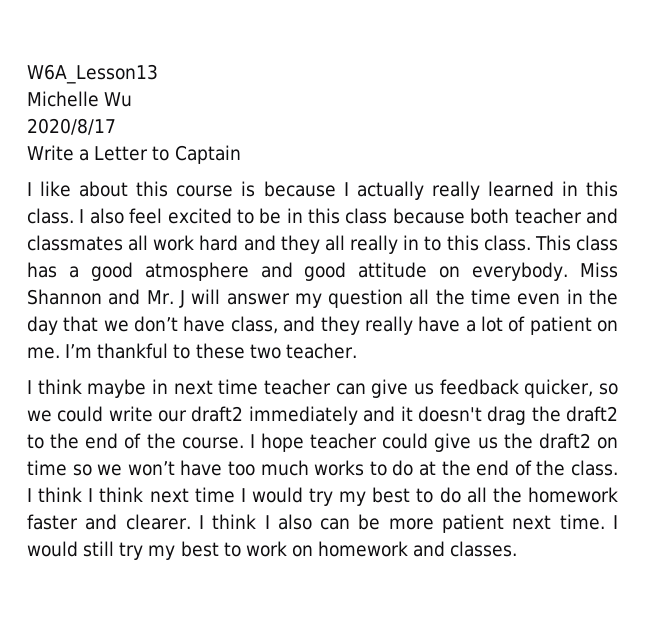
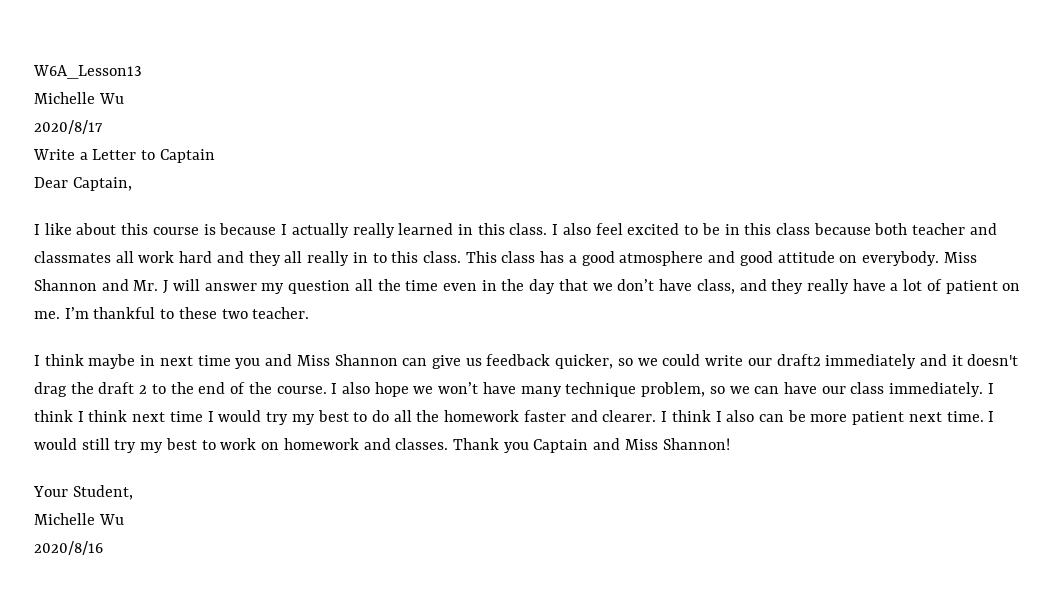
+ Dear Captain,
- I think maybe in next time teacher can give us feedback quicker, so we could write our draft2 immediately and it doesn't drag the draft2 to the end of the course.
+ I think maybe in next time you and Miss Shannon can give us feedback quicker, so we could write our draft2 immediately and it doesn't drag the draft 2 to the end of the course.
- I hope teacher could give us the draft2 on time so we won’t have too much works to do at the end of the class.
+ I also hope we won’t have many technique problem, so we can have our class immediately.
+ Thank you Captain and Miss Shannon!
+ Your Student,
+ Michelle Wu
+ 2020/8/16

